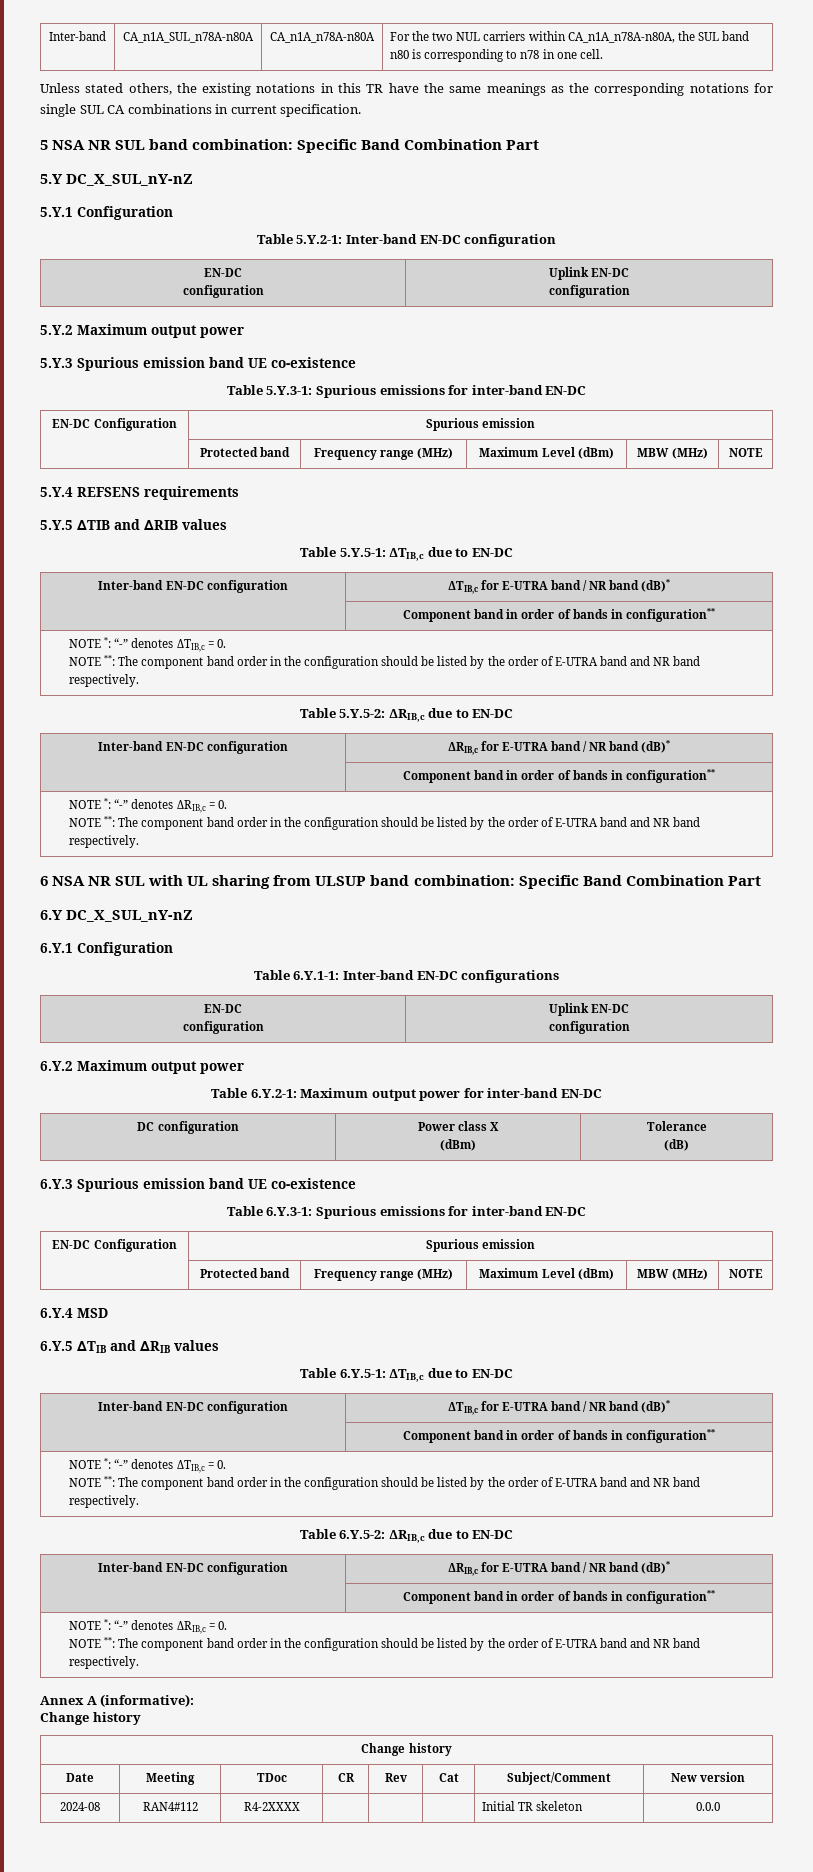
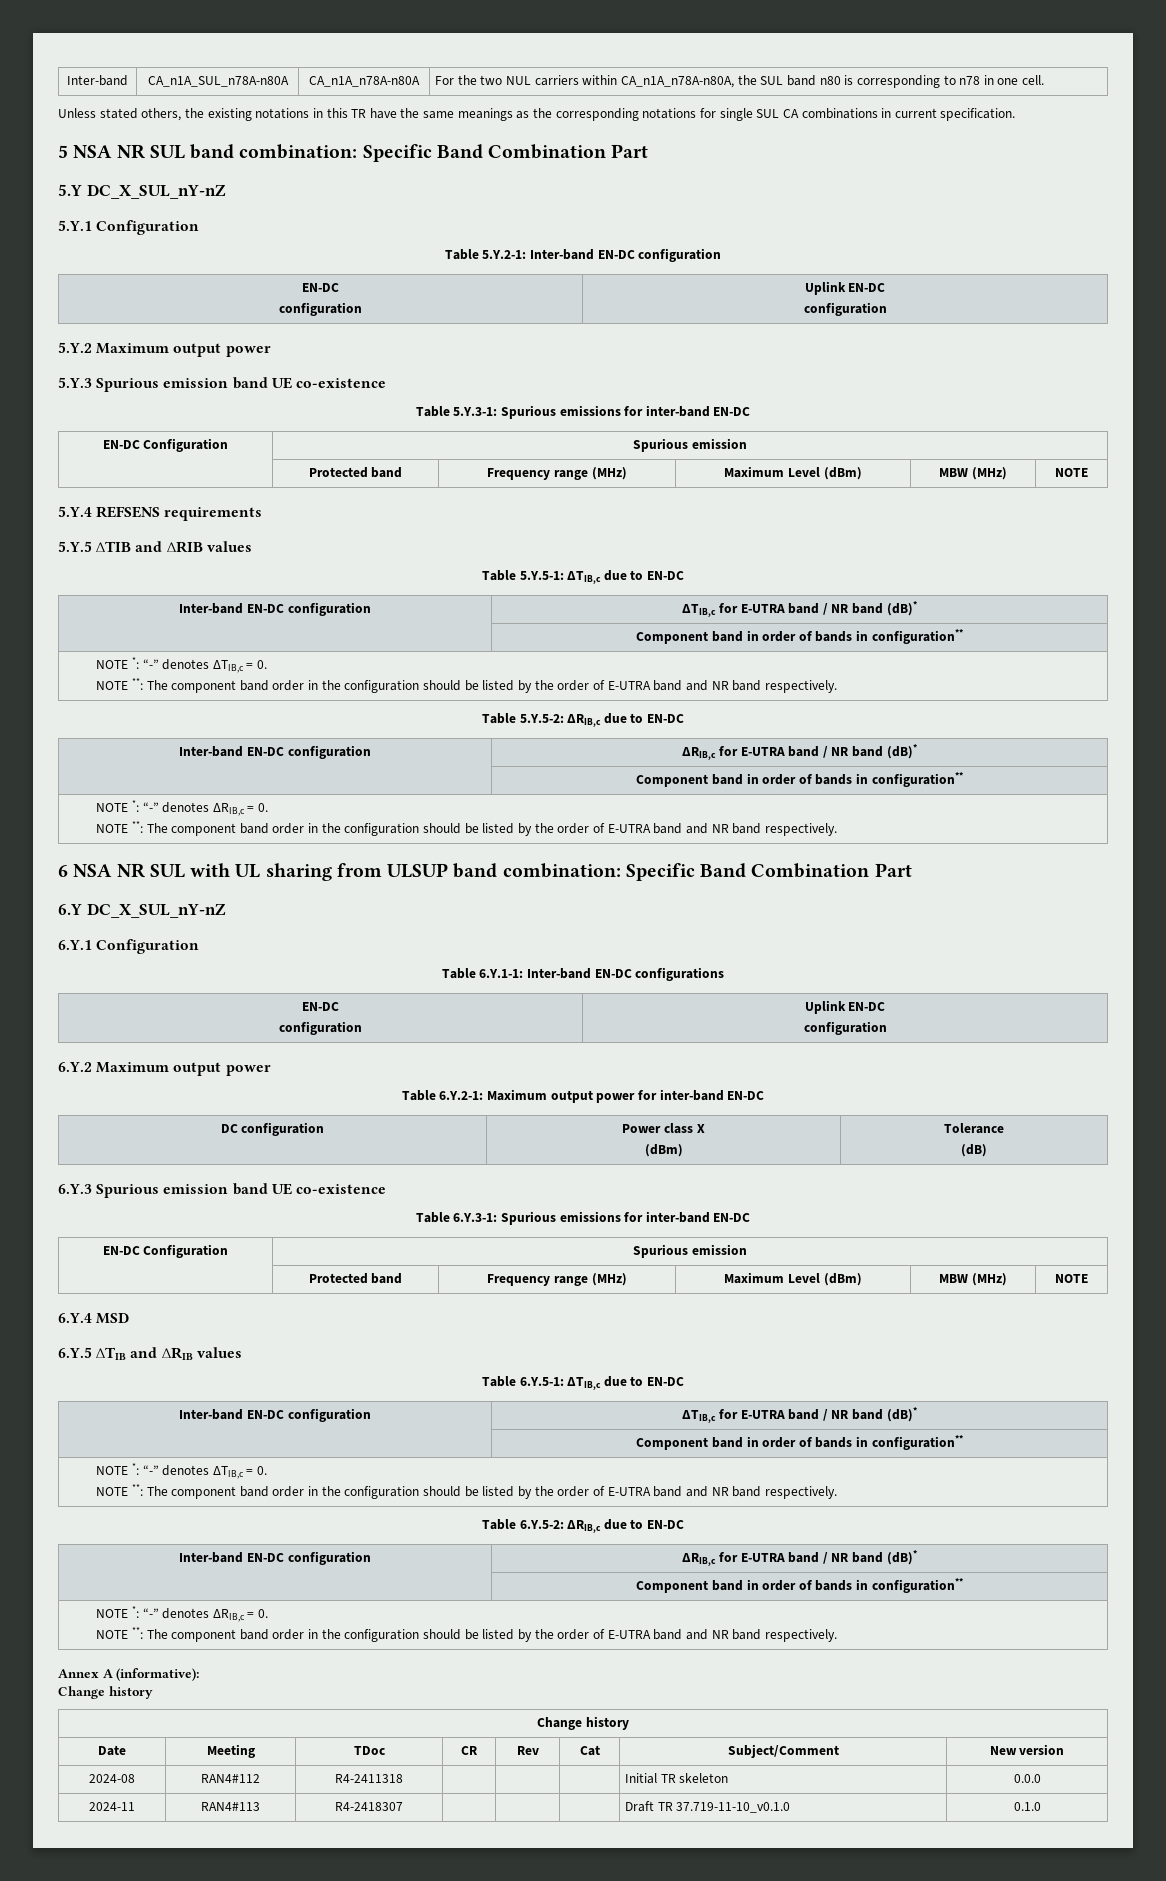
- 2024-08 | RAN4#112 | R4-2XXXX | | | | Initial TR skeleton | 0.0.0
+ 2024-08 | RAN4#112 | R4-2411318 | | | | Initial TR skeleton | 0.0.0
+ 2024-11 | RAN4#113 | R4-2418307 | | | | Draft TR 37.719-11-10_v0.1.0 | 0.1.0

